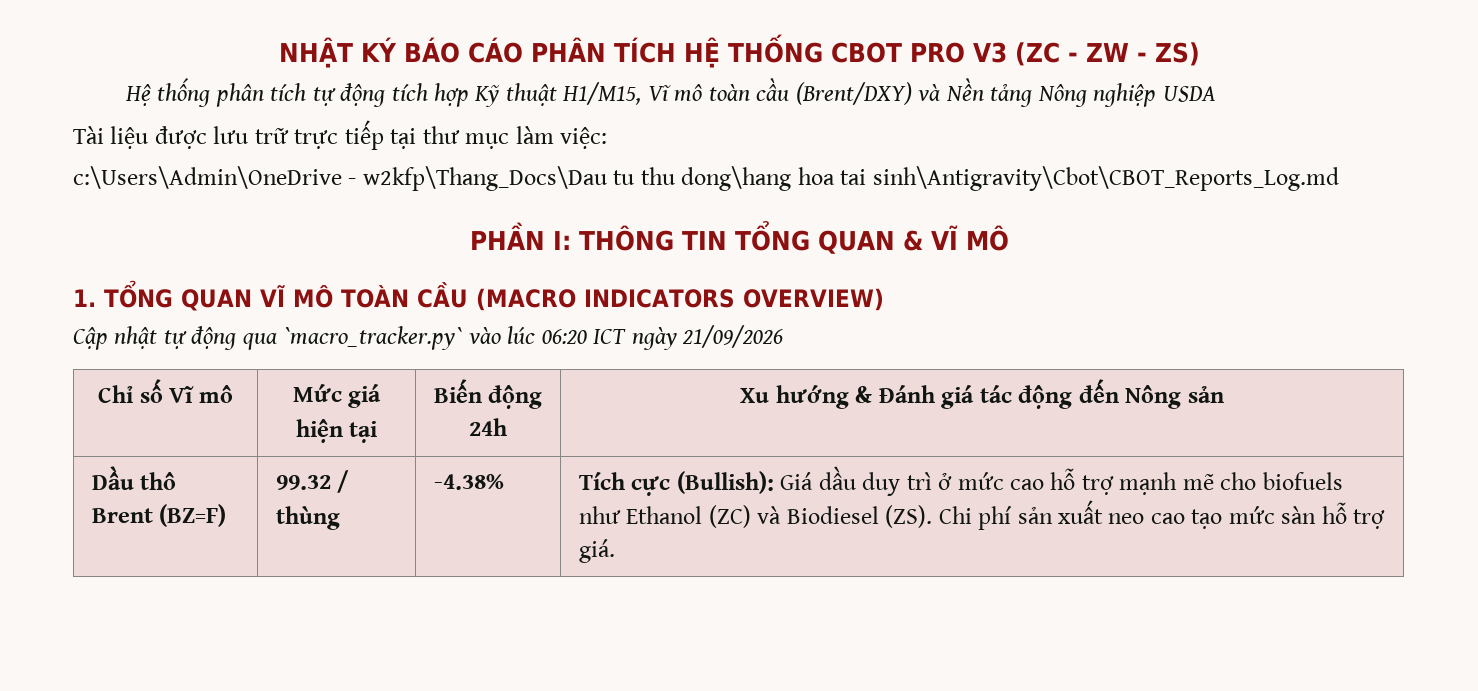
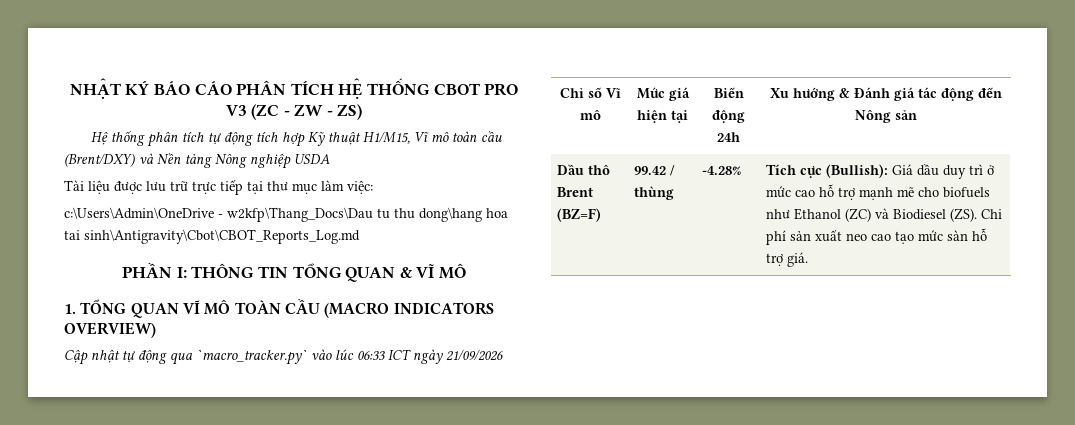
- Cập nhật tự động qua `macro_tracker.py` vào lúc 06:20 ICT ngày 21/09/2026
+ Cập nhật tự động qua `macro_tracker.py` vào lúc 06:33 ICT ngày 21/09/2026
- 99.32 / thùng
+ 99.42 / thùng
- -4.38%
+ -4.28%

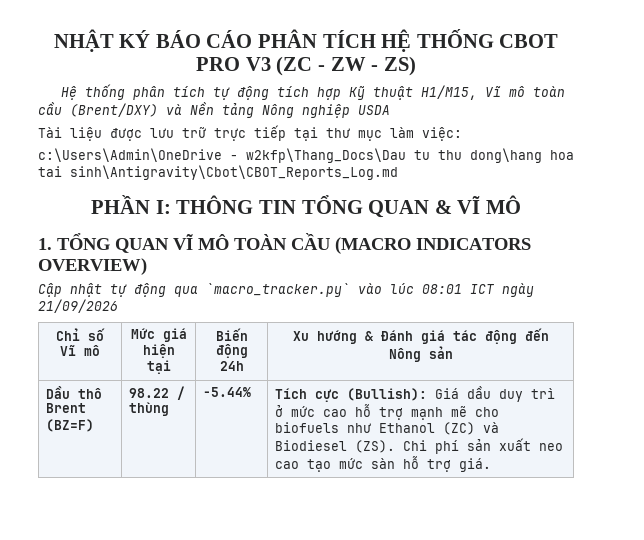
- Cập nhật tự động qua `macro_tracker.py` vào lúc 06:33 ICT ngày 21/09/2026
+ Cập nhật tự động qua `macro_tracker.py` vào lúc 08:01 ICT ngày 21/09/2026
- 99.42 / thùng
+ 98.22 / thùng
- -4.28%
+ -5.44%

